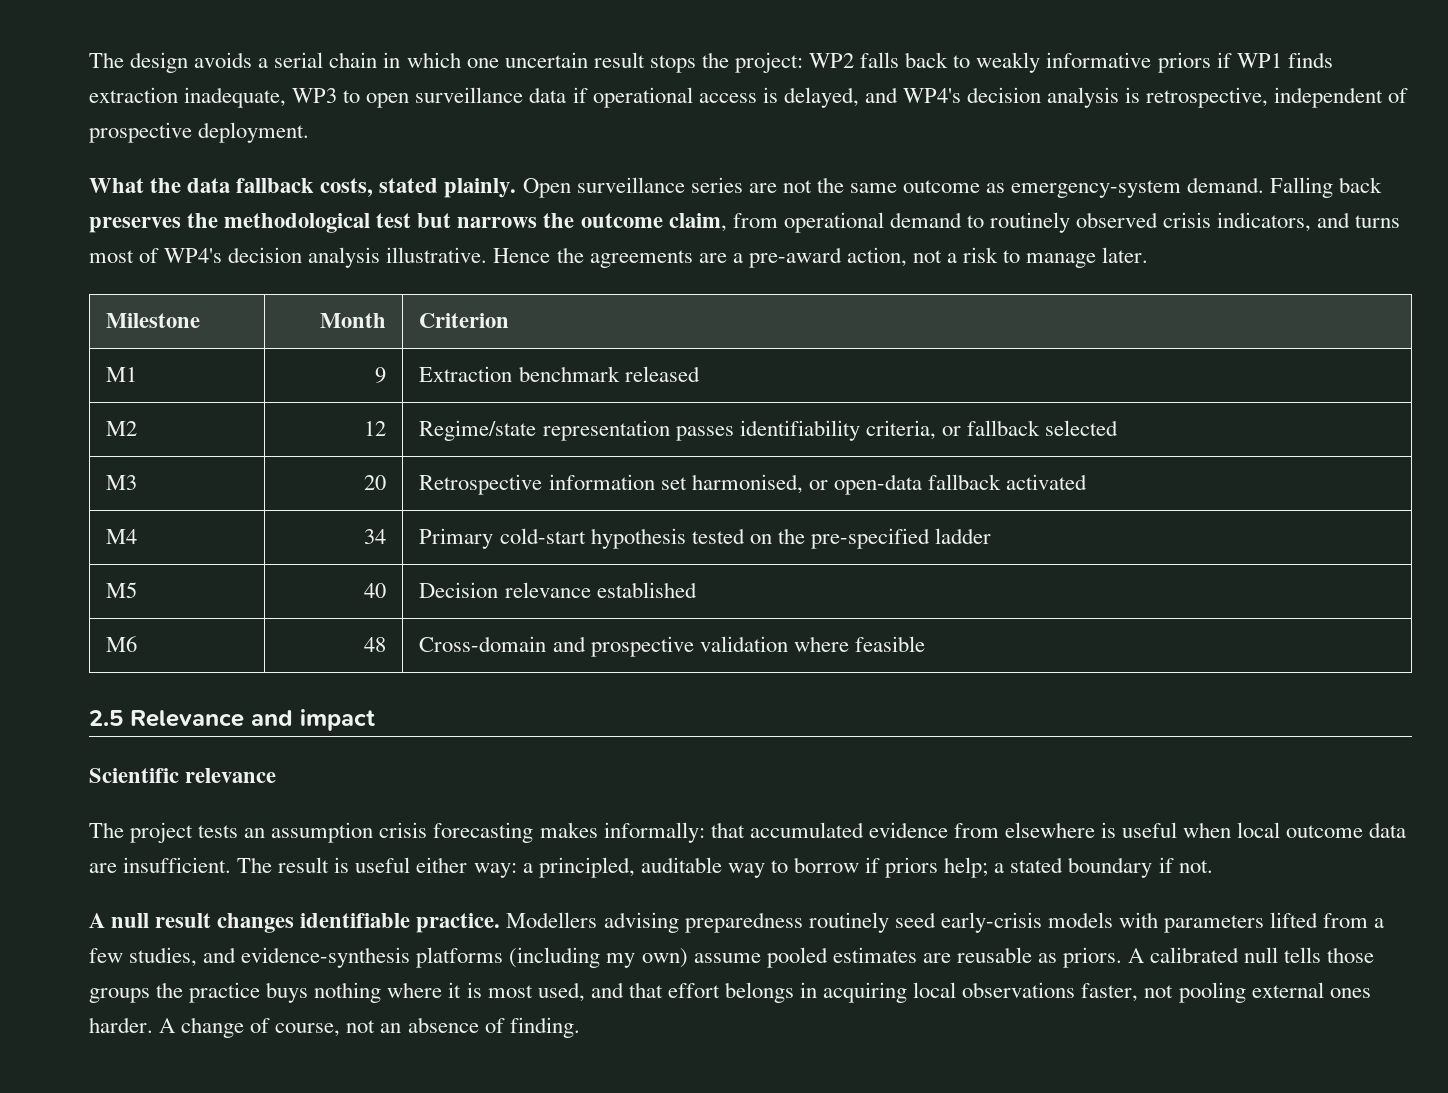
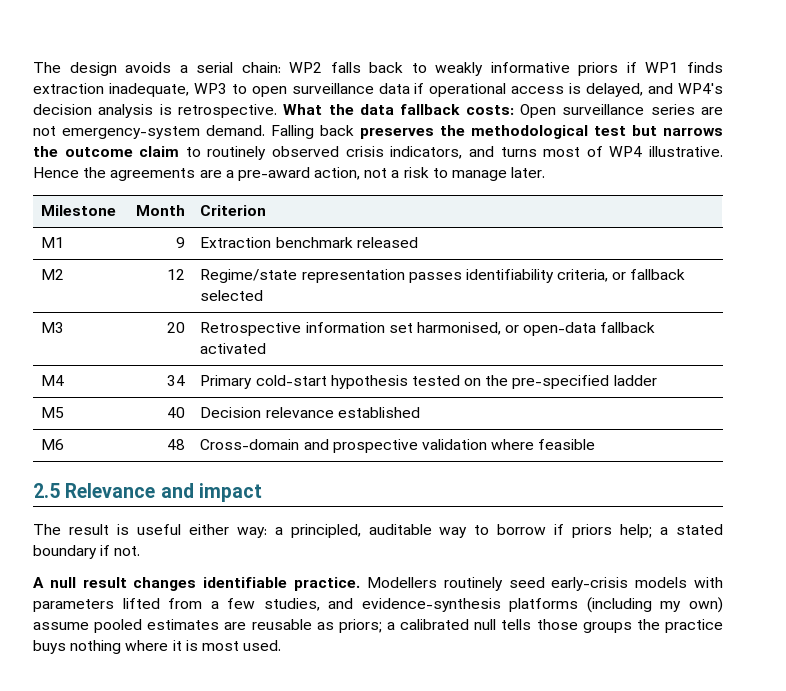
- The design avoids a serial chain in which one uncertain result stops the project: WP2 falls back to weakly informative priors if WP1 finds extraction inadequate, WP3 to open surveillance data if operational access is delayed, and WP4's decision analysis is retrospective, independent of prospective deployment.
- What the data fallback costs, stated plainly. Open surveillance series are not the same outcome as emergency-system demand.
+ The design avoids a serial chain: WP2 falls back to weakly informative priors if WP1 finds extraction inadequate, WP3 to open surveillance data if operational access is delayed, and WP4's decision analysis is retrospective. What the data fallback costs: Open surveillance series are not emergency-system demand.
- Falling back preserves the methodological test but narrows the outcome claim, from operational demand to routinely observed crisis indicators, and turns most of WP4's decision analysis illustrative.
+ Falling back preserves the methodological test but narrows the outcome claim to routinely observed crisis indicators, and turns most of WP4 illustrative.
- Scientific relevance
- The project tests an assumption crisis forecasting makes informally: that accumulated evidence from elsewhere is useful when local outcome data are insufficient.
- Modellers advising preparedness routinely seed early-crisis models with parameters lifted from a few studies, and evidence-synthesis platforms (including my own) assume pooled estimates are reusable as priors. A calibrated null tells those groups the practice buys nothing where it is most used, and that effort belongs in acquiring local observations faster, not pooling external ones harder. A change of course, not an absence of finding.
+ Modellers routinely seed early-crisis models with parameters lifted from a few studies, and evidence-synthesis platforms (including my own) assume pooled estimates are reusable as priors; a calibrated null tells those groups the practice buys nothing where it is most used.

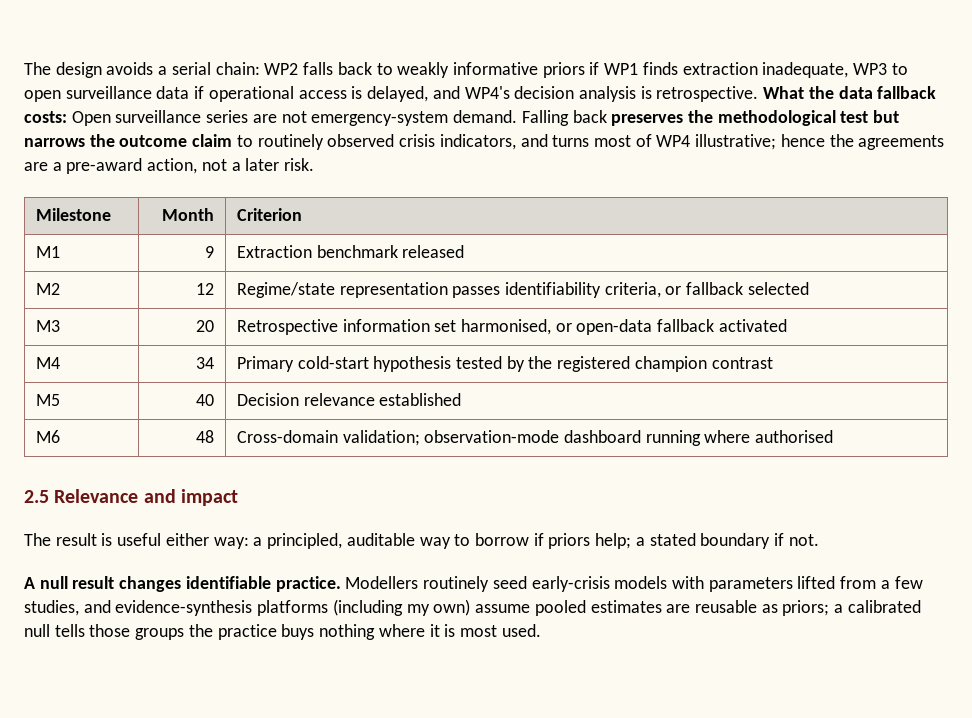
- Falling back preserves the methodological test but narrows the outcome claim to routinely observed crisis indicators, and turns most of WP4 illustrative. Hence the agreements are a pre-award action, not a risk to manage later.
+ Falling back preserves the methodological test but narrows the outcome claim to routinely observed crisis indicators, and turns most of WP4 illustrative; hence the agreements are a pre-award action, not a later risk.
- M4 | 34 | Primary cold-start hypothesis tested on the pre-specified ladder
+ M4 | 34 | Primary cold-start hypothesis tested by the registered champion contrast
- M6 | 48 | Cross-domain and prospective validation where feasible
+ M6 | 48 | Cross-domain validation; observation-mode dashboard running where authorised

